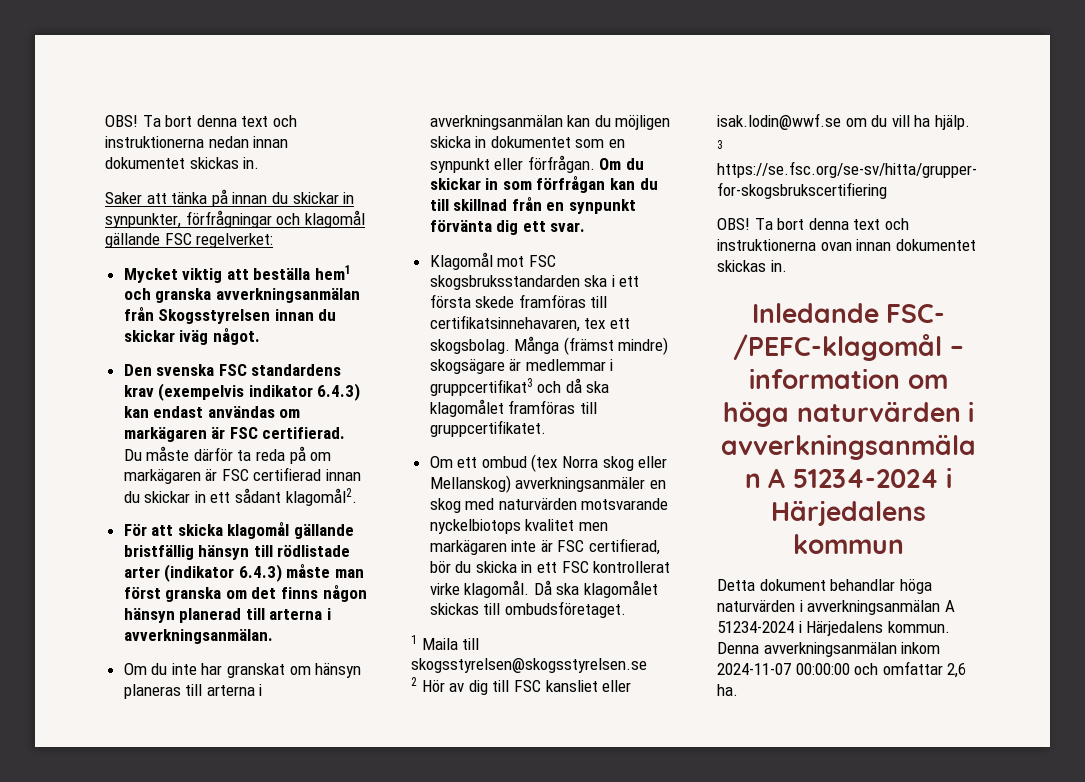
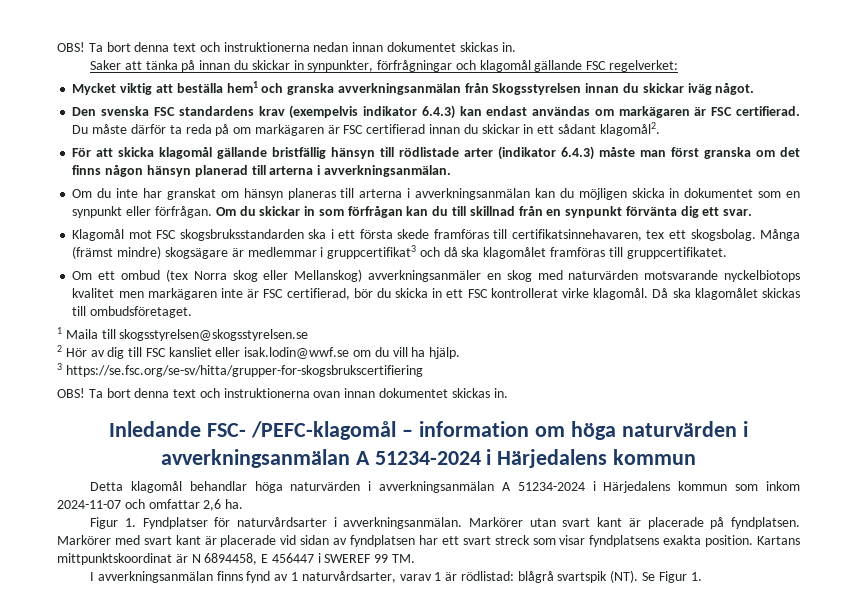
- Detta dokument behandlar höga naturvärden i avverkningsanmälan A 51234-2024 i Härjedalens kommun. Denna avverkningsanmälan inkom 2024-11-07 00:00:00 och omfattar 2,6 ha.
+ Detta klagomål behandlar höga naturvärden i avverkningsanmälan A 51234-2024 i Härjedalens kommun som inkom 2024-11-07 och omfattar 2,6 ha.
+ Figur 1. Fyndplatser för naturvårdsarter i avverkningsanmälan. Markörer utan svart kant är placerade på fyndplatsen. Markörer med svart kant är placerade vid sidan av fyndplatsen har ett svart streck som visar fyndplatsens exakta position. Kartans mittpunktskoordinat är N 6894458, E 456447 i SWEREF 99 TM.
+ I avverkningsanmälan finns fynd av 1 naturvårdsarter, varav 1 är rödlistad: blågrå svartspik (NT). Se Figur 1.

